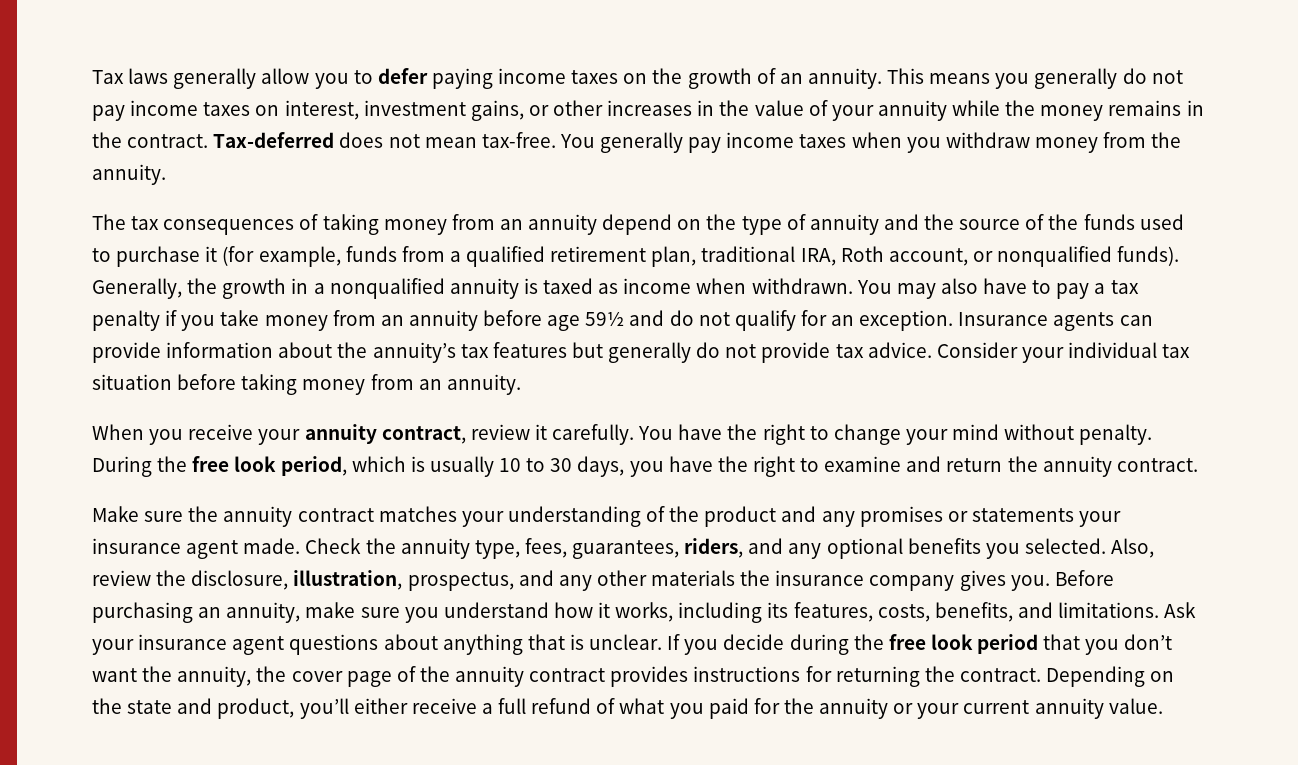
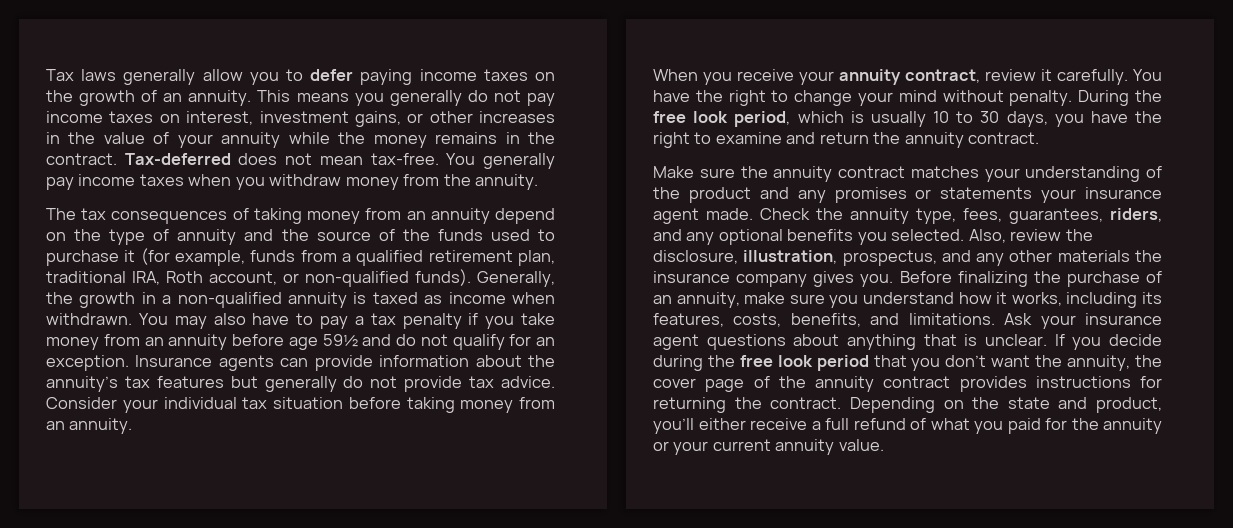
- The tax consequences of taking money from an annuity depend on the type of annuity and the source of the funds used to purchase it (for example, funds from a qualified retirement plan, traditional IRA, Roth account, or nonqualified funds).
+ The tax consequences of taking money from an annuity depend on the type of annuity and the source of the funds used to purchase it (for example, funds from a qualified retirement plan, traditional IRA, Roth account, or non-qualified funds).
- Generally, the growth in a nonqualified annuity is taxed as income when withdrawn.
+ Generally, the growth in a non-qualified annuity is taxed as income when withdrawn.
- Before purchasing an annuity, make sure you understand how it works, including its features, costs, benefits, and limitations.
+ Before finalizing the purchase of an annuity, make sure you understand how it works, including its features, costs, benefits, and limitations.

